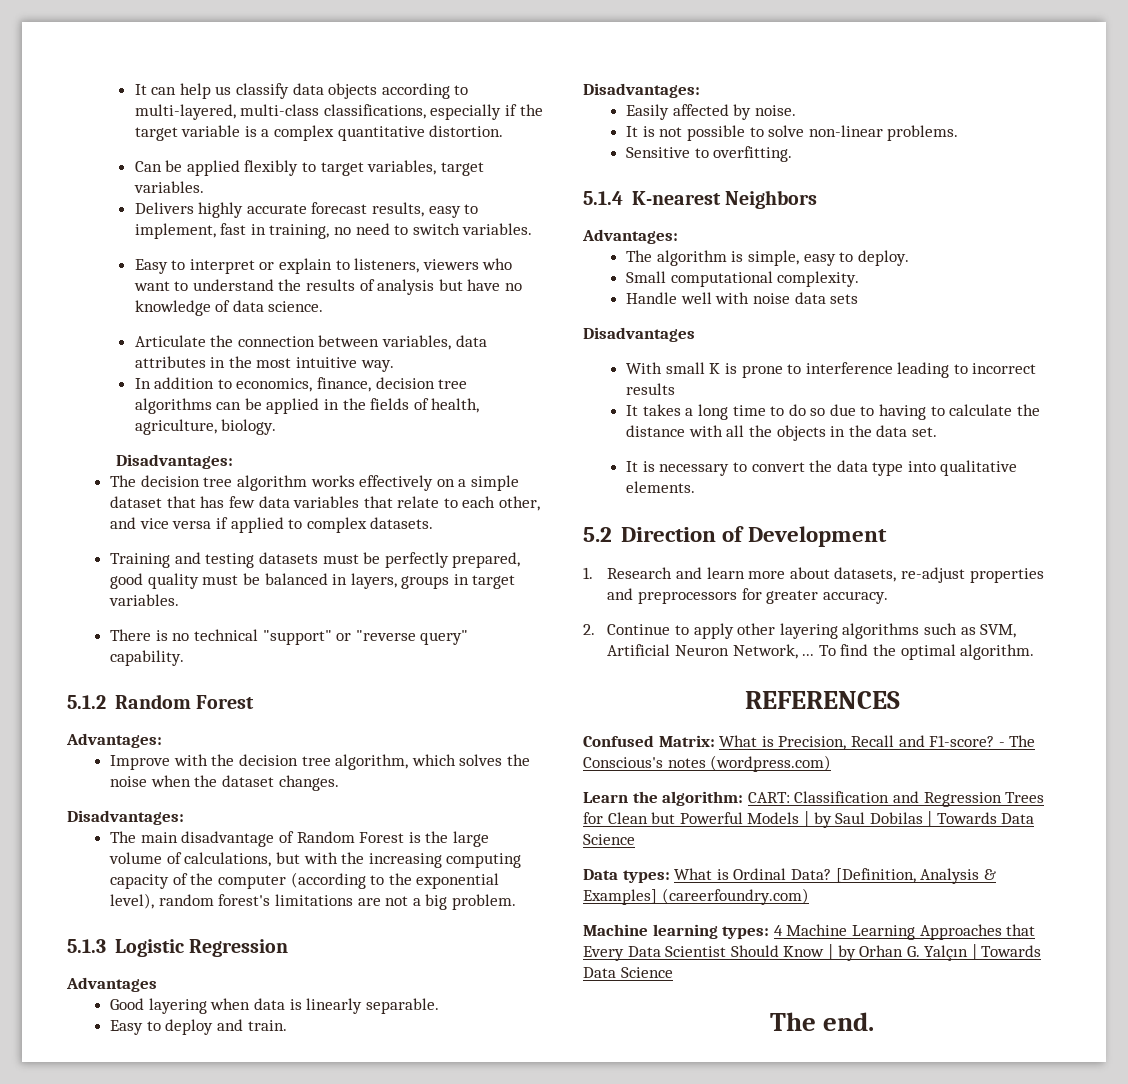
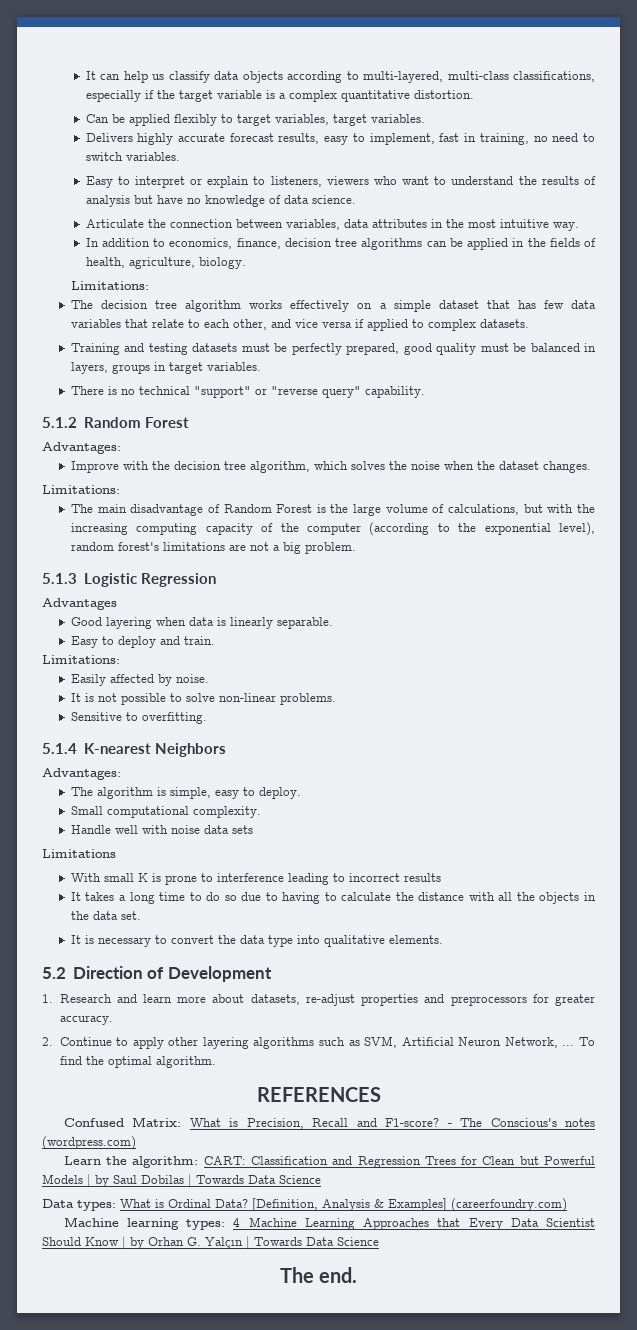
  In addition to economics, finance, decision tree algorithms can be applied in the fields of health, agriculture, biology.
- Disadvantages:
+ Limitations:
  Improve with the decision tree algorithm, which solves the noise when the dataset changes.
- Disadvantages:
+ Limitations:
  Easy to deploy and train.
- Disadvantages:
+ Limitations:
- Disadvantages
+ Limitations

